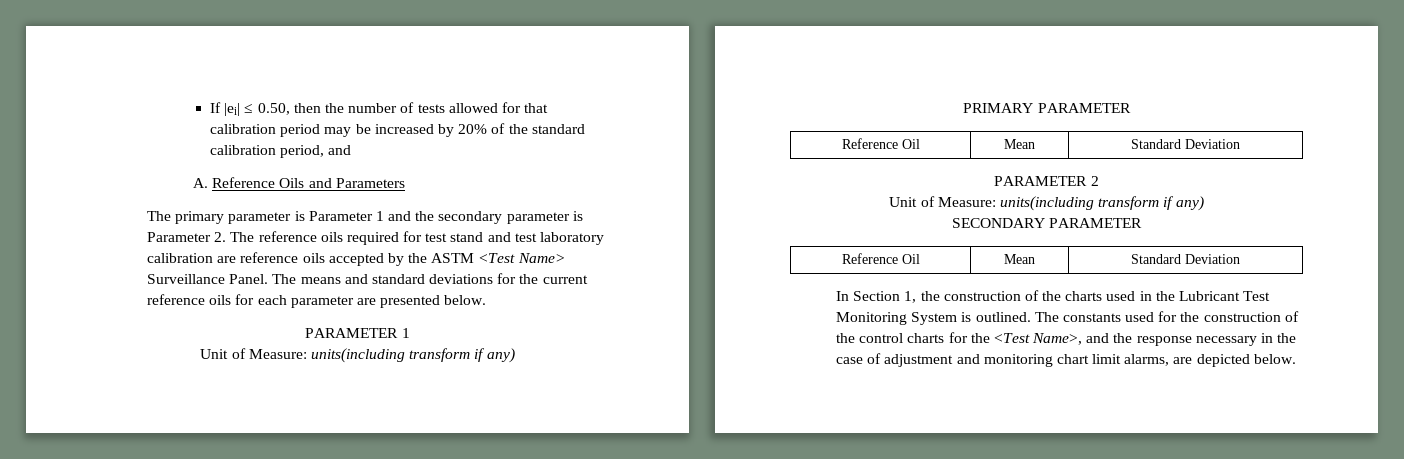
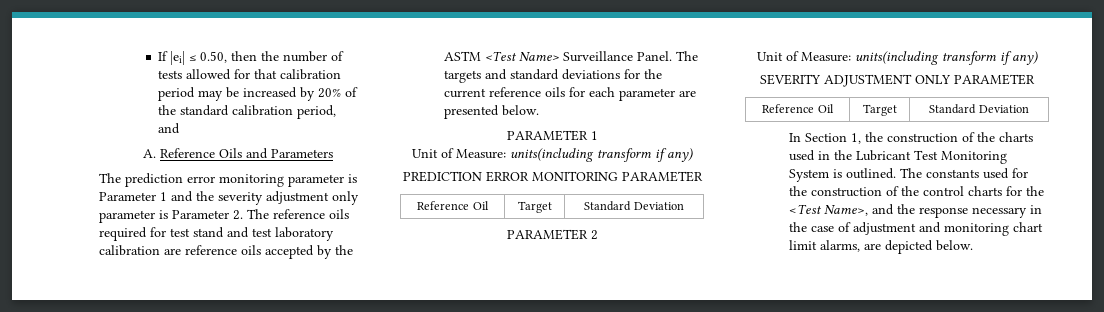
- The primary parameter is Parameter 1 and the secondary parameter is Parameter 2. The reference oils required for test stand and test laboratory calibration are reference oils accepted by the ASTM <Test Name> Surveillance Panel.
+ The prediction error monitoring parameter is Parameter 1 and the severity adjustment only parameter is Parameter 2. The reference oils required for test stand and test laboratory calibration are reference oils accepted by the ASTM <Test Name> Surveillance Panel.
- The means and standard deviations for the current reference oils for each parameter are presented below.
+ The targets and standard deviations for the current reference oils for each parameter are presented below.
- PRIMARY PARAMETER
- Reference Oil | Mean | Standard Deviation
+ PREDICTION ERROR MONITORING PARAMETER
+ Reference Oil | Target | Standard Deviation
- SECONDARY PARAMETER
- Reference Oil | Mean | Standard Deviation
+ SEVERITY ADJUSTMENT ONLY PARAMETER
+ Reference Oil | Target | Standard Deviation

